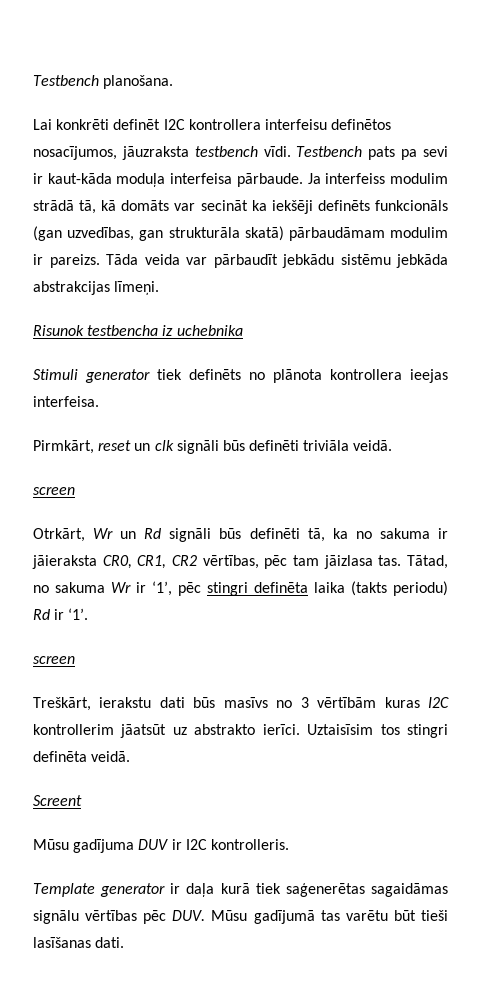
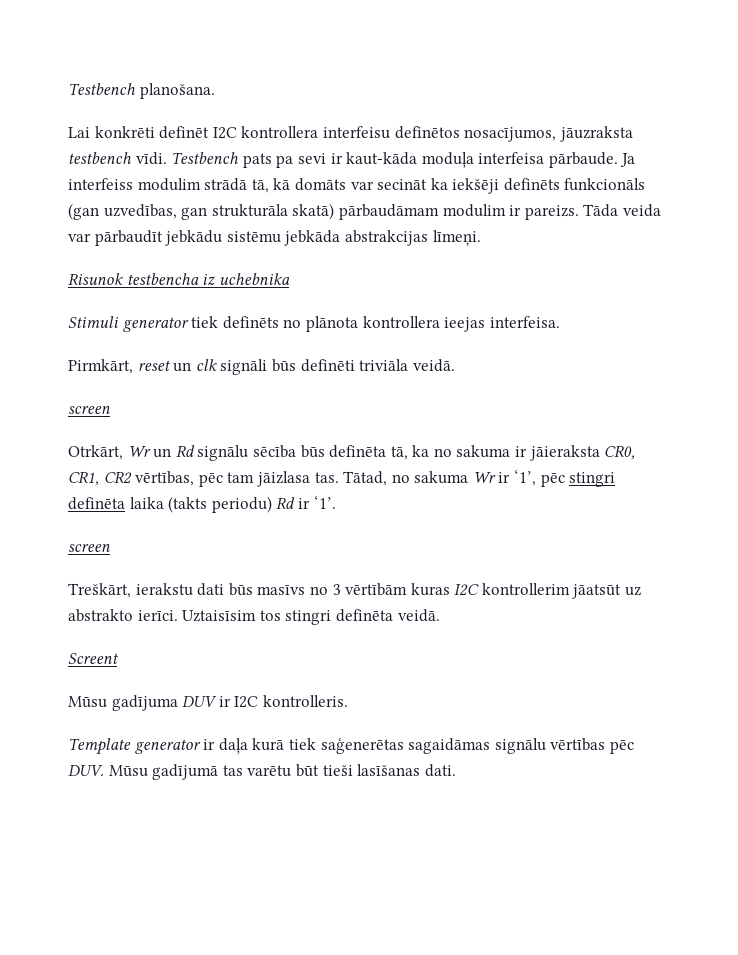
- Otrkārt, Wr un Rd signāli būs definēti tā, ka no sakuma ir jāieraksta CR0, CR1, CR2 vērtības, pēc tam jāizlasa tas.
+ Otrkārt, Wr un Rd signālu sēcība būs definēta tā, ka no sakuma ir jāieraksta CR0, CR1, CR2 vērtības, pēc tam jāizlasa tas.

